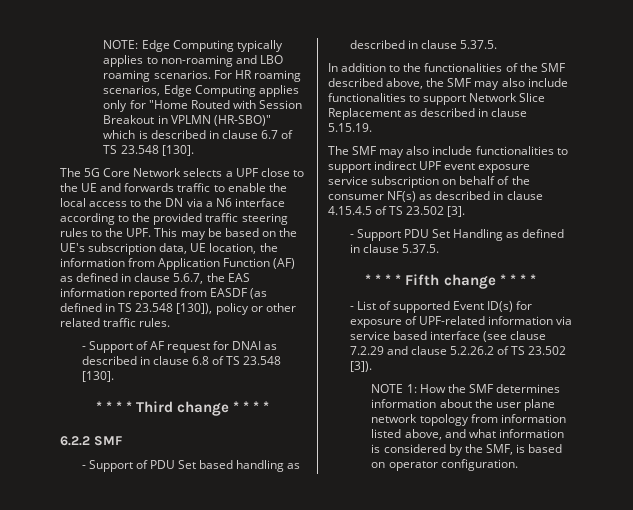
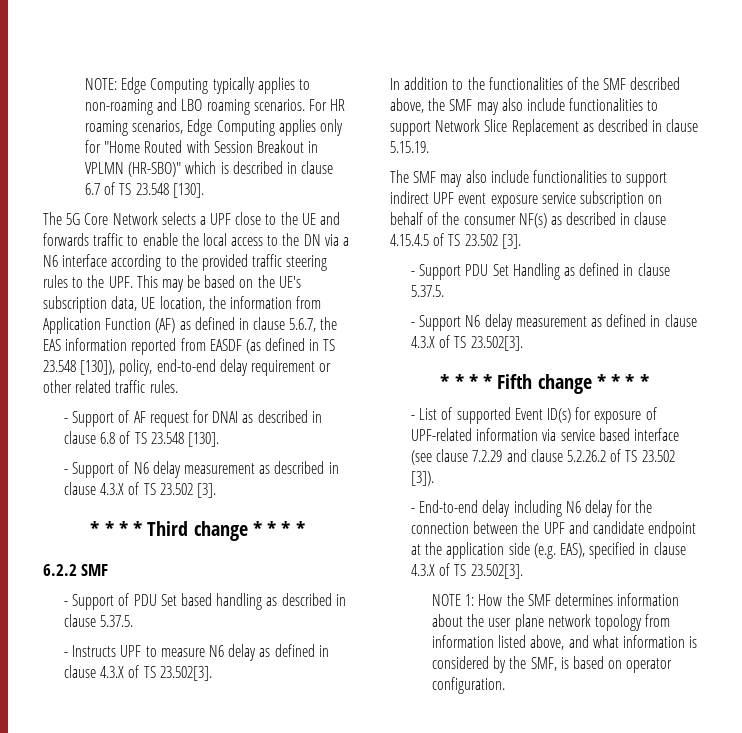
- The 5G Core Network selects a UPF close to the UE and forwards traffic to enable the local access to the DN via a N6 interface according to the provided traffic steering rules to the UPF. This may be based on the UE's subscription data, UE location, the information from Application Function (AF) as defined in clause 5.6.7, the EAS information reported from EASDF (as defined in TS 23.548 [130]), policy or other related traffic rules.
+ The 5G Core Network selects a UPF close to the UE and forwards traffic to enable the local access to the DN via a N6 interface according to the provided traffic steering rules to the UPF. This may be based on the UE's subscription data, UE location, the information from Application Function (AF) as defined in clause 5.6.7, the EAS information reported from EASDF (as defined in TS 23.548 [130]), policy, end-to-end delay requirement or other related traffic rules.
+ - Support of N6 delay measurement as described in clause 4.3.X of TS 23.502 [3].
+ - Instructs UPF to measure N6 delay as defined in clause 4.3.X of TS 23.502[3].
+ - Support N6 delay measurement as defined in clause 4.3.X of TS 23.502[3].
+ - End-to-end delay including N6 delay for the connection between the UPF and candidate endpoint at the application side (e.g. EAS), specified in clause 4.3.X of TS 23.502[3].

